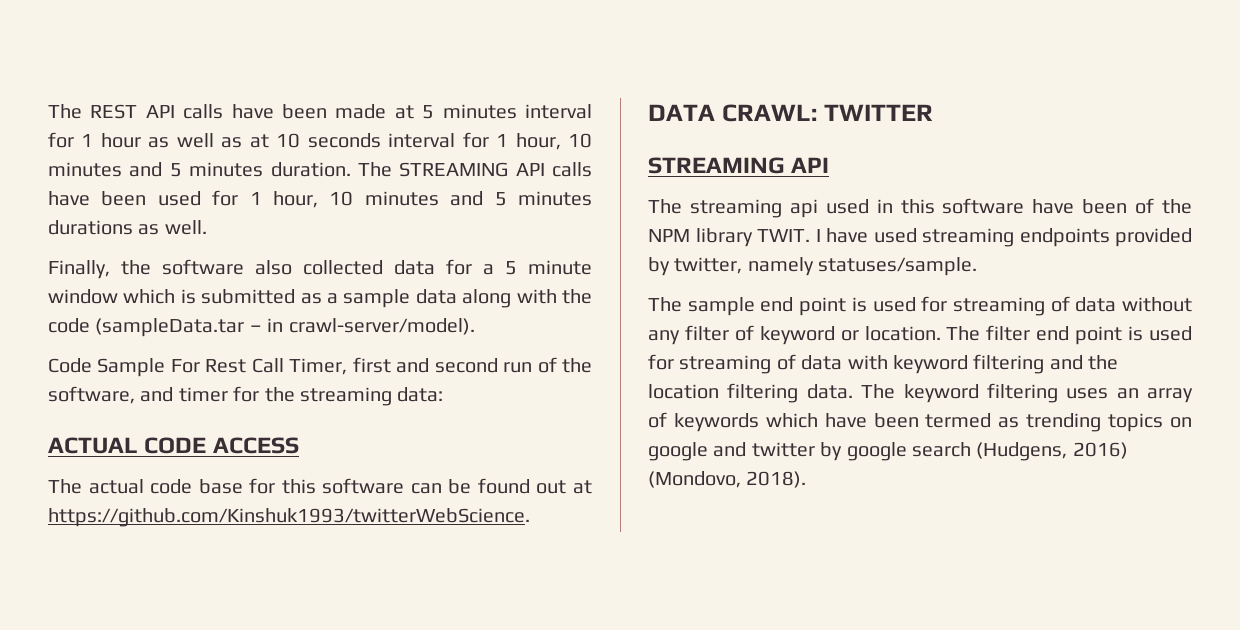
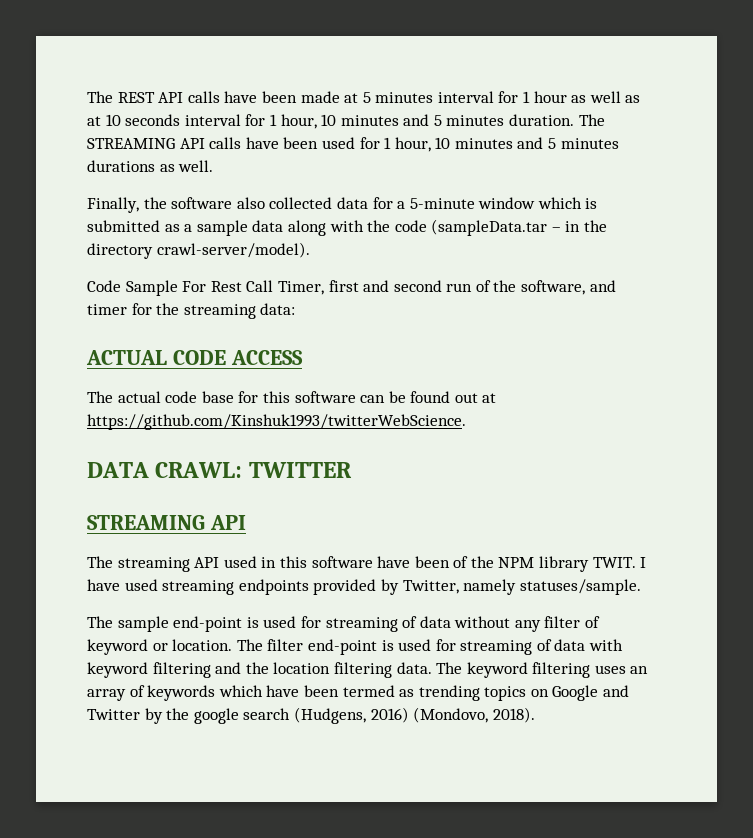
- Finally, the software also collected data for a 5 minute window which is submitted as a sample data along with the code (sampleData.tar – in crawl-server/model).
+ Finally, the software also collected data for a 5-minute window which is submitted as a sample data along with the code (sampleData.tar – in the directory crawl-server/model).
- The streaming api used in this software have been of the NPM library TWIT.
+ The streaming API used in this software have been of the NPM library TWIT.
- I have used streaming endpoints provided by twitter, namely statuses/sample.
+ I have used streaming endpoints provided by Twitter, namely statuses/sample.
- The sample end point is used for streaming of data without any filter of keyword or location.
+ The sample end-point is used for streaming of data without any filter of keyword or location.
- The filter end point is used for streaming of data with keyword filtering and the location filtering data.
+ The filter end-point is used for streaming of data with keyword filtering and the location filtering data.
- The keyword filtering uses an array of keywords which have been termed as trending topics on google and twitter by google search (Hudgens, 2016) (Mondovo, 2018).
+ The keyword filtering uses an array of keywords which have been termed as trending topics on Google and Twitter by the google search (Hudgens, 2016) (Mondovo, 2018).

